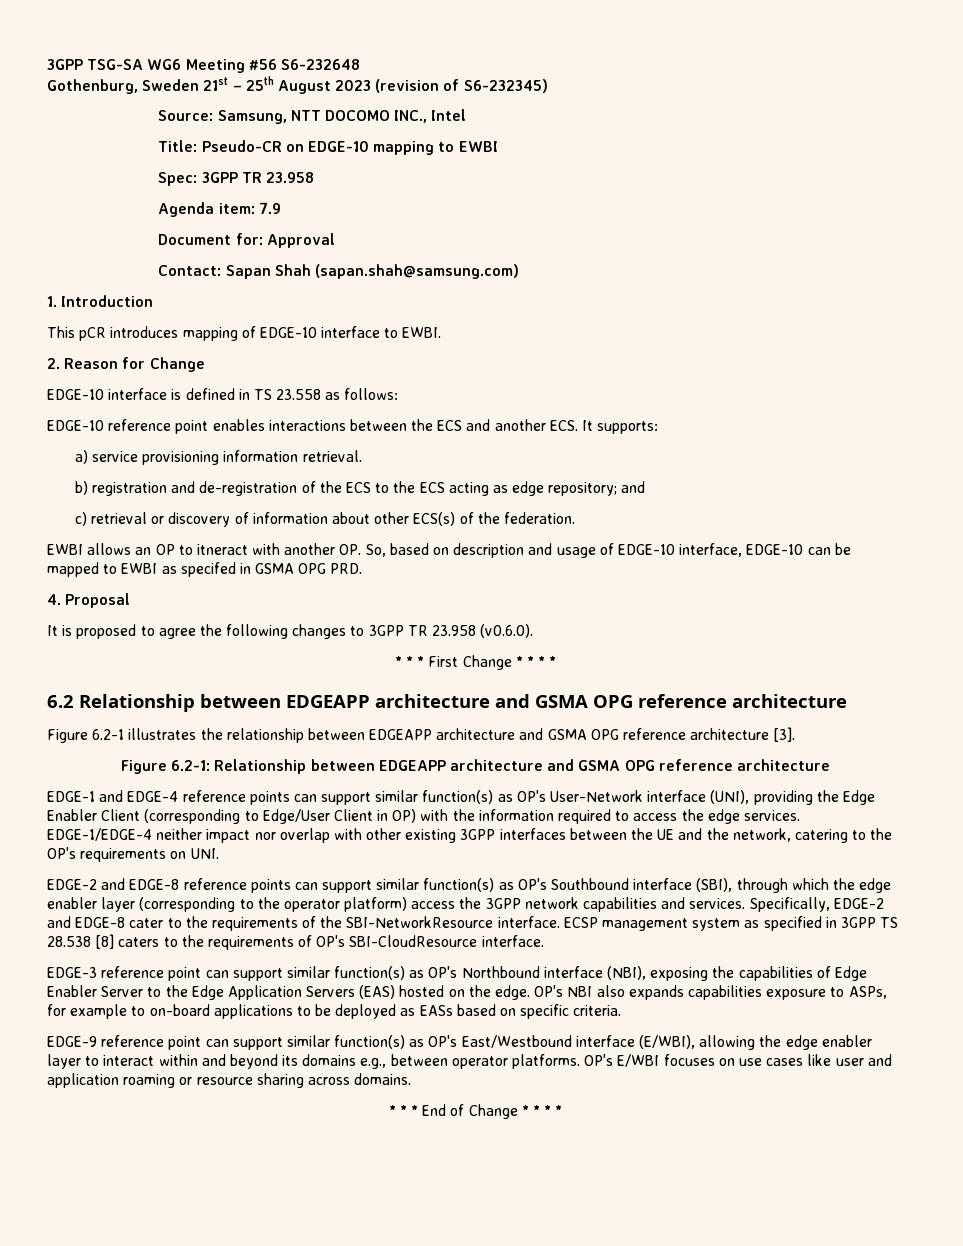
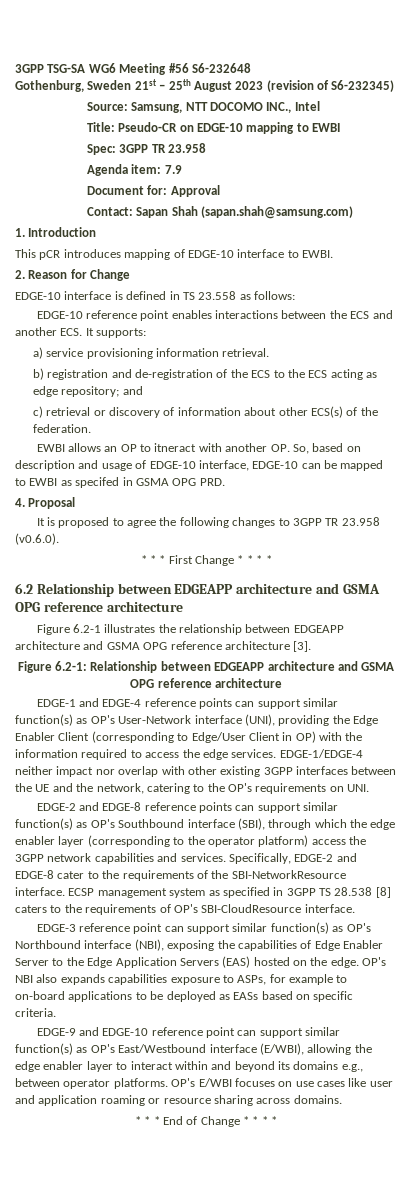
- EDGE-9 reference point can support similar function(s) as OP's East/Westbound interface (E/WBI), allowing the edge enabler layer to interact within and beyond its domains e.g., between operator platforms.
+ EDGE-9 and EDGE-10 reference point can support similar function(s) as OP's East/Westbound interface (E/WBI), allowing the edge enabler layer to interact within and beyond its domains e.g., between operator platforms.

